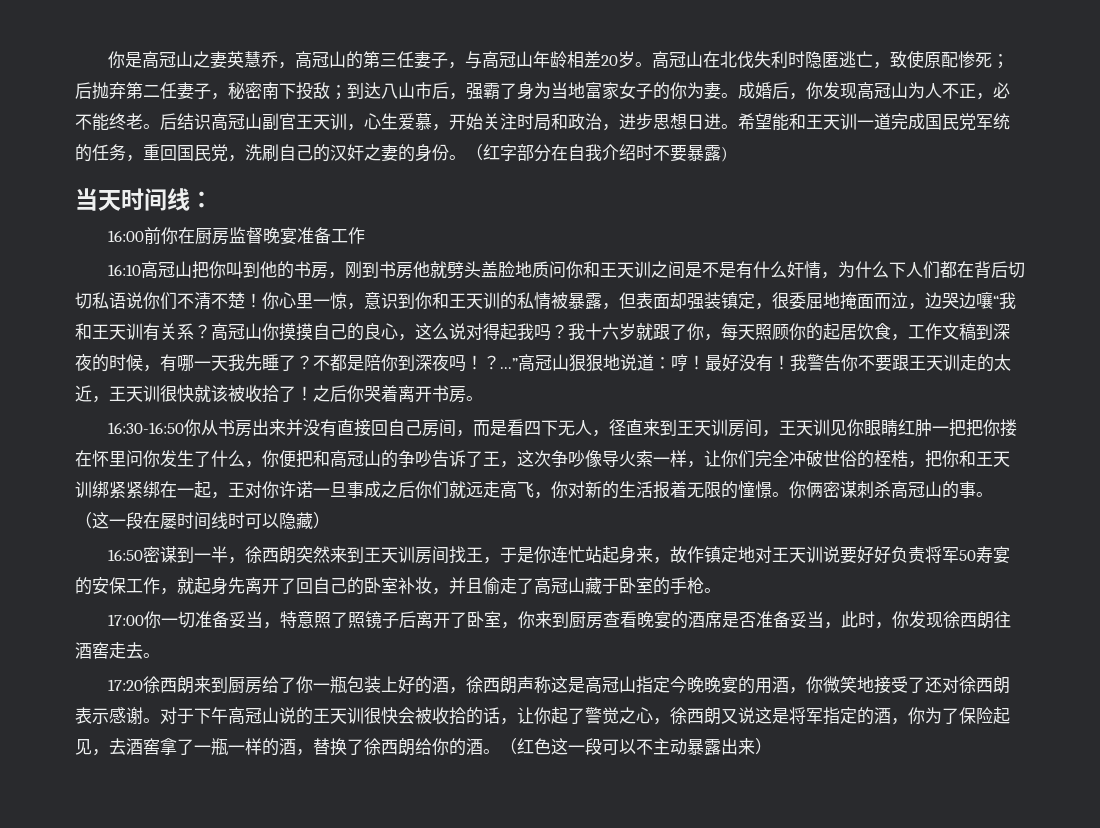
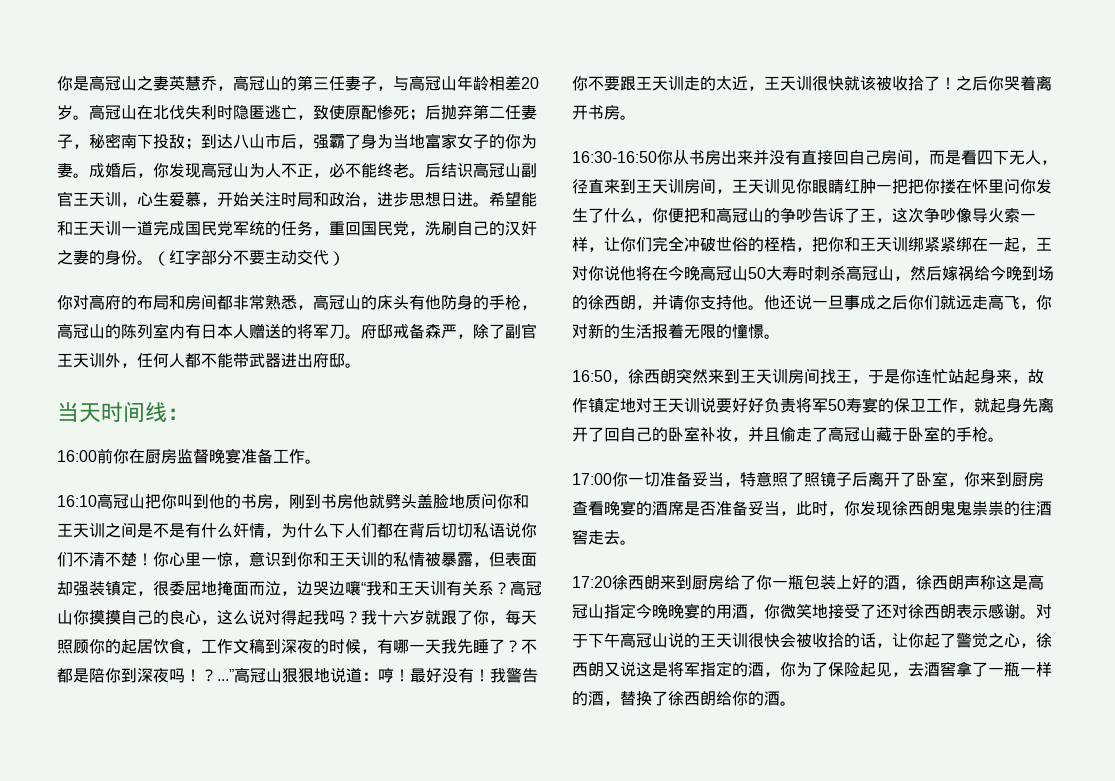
- （红字部分在自我介绍时不要暴露)
+ （红字部分不要主动交代）
+ 你对高府的布局和房间都非常熟悉，高冠山的床头有他防身的手枪，高冠山的陈列室内有日本人赠送的将军刀。府邸戒备森严，除了副官王天训外，任何人都不能带武器进出府邸。
- 16:00前你在厨房监督晚宴准备工作
+ 16:00前你在厨房监督晚宴准备工作。
- 16:30-16:50你从书房出来并没有直接回自己房间，而是看四下无人，径直来到王天训房间，王天训见你眼睛红肿一把把你搂在怀里问你发生了什么，你便把和高冠山的争吵告诉了王，这次争吵像导火索一样，让你们完全冲破世俗的桎梏，把你和王天训绑紧紧绑在一起，王对你许诺一旦事成之后你们就远走高飞，你对新的生活报着无限的憧憬。你俩密谋刺杀高冠山的事。（这一段在屡时间线时可以隐藏）
+ 16:30-16:50你从书房出来并没有直接回自己房间，而是看四下无人，径直来到王天训房间，王天训见你眼睛红肿一把把你搂在怀里问你发生了什么，你便把和高冠山的争吵告诉了王，这次争吵像导火索一样，让你们完全冲破世俗的桎梏，把你和王天训绑紧紧绑在一起，王对你说他将在今晚高冠山50大寿时刺杀高冠山，然后嫁祸给今晚到场的徐西朗，并请你支持他。他还说一旦事成之后你们就远走高飞，你对新的生活报着无限的憧憬。
- 16:50密谋到一半，徐西朗突然来到王天训房间找王，于是你连忙站起身来，故作镇定地对王天训说要好好负责将军50寿宴的安保工作，就起身先离开了回自己的卧室补妆，并且偷走了高冠山藏于卧室的手枪。
+ 16:50，徐西朗突然来到王天训房间找王，于是你连忙站起身来，故作镇定地对王天训说要好好负责将军50寿宴的保卫工作，就起身先离开了回自己的卧室补妆，并且偷走了高冠山藏于卧室的手枪。
- 17:00你一切准备妥当，特意照了照镜子后离开了卧室，你来到厨房查看晚宴的酒席是否准备妥当，此时，你发现徐西朗往酒窖走去。
+ 17:00你一切准备妥当，特意照了照镜子后离开了卧室，你来到厨房查看晚宴的酒席是否准备妥当，此时，你发现徐西朗鬼鬼祟祟的往酒窖走去。
- （红色这一段可以不主动暴露出来）

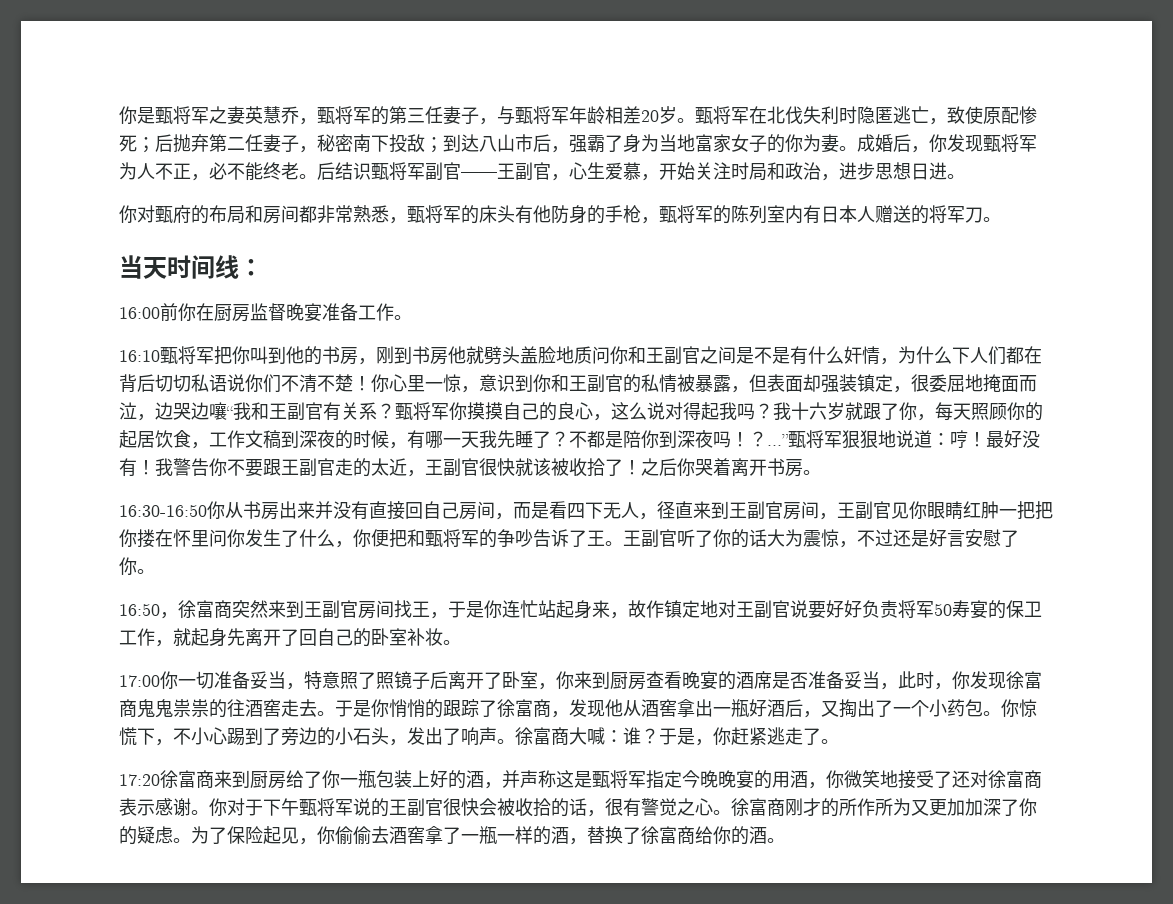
- 你是高冠山之妻英慧乔，高冠山的第三任妻子，与高冠山年龄相差20岁。
+ 你是甄将军之妻英慧乔，甄将军的第三任妻子，与甄将军年龄相差20岁。
- 高冠山在北伐失利时隐匿逃亡，致使原配惨死；后抛弃第二任妻子，秘密南下投敌；到达八山市后，强霸了身为当地富家女子的你为妻。
+ 甄将军在北伐失利时隐匿逃亡，致使原配惨死；后抛弃第二任妻子，秘密南下投敌；到达八山市后，强霸了身为当地富家女子的你为妻。
- 成婚后，你发现高冠山为人不正，必不能终老。
+ 成婚后，你发现甄将军为人不正，必不能终老。
- 后结识高冠山副官王天训，心生爱慕，开始关注时局和政治，进步思想日进。希望能和王天训一道完成国民党军统的任务，重回国民党，洗刷自己的汉奸之妻的身份。（红字部分不要主动交代）
- 你对高府的布局和房间都非常熟悉，高冠山的床头有他防身的手枪，高冠山的陈列室内有日本人赠送的将军刀。府邸戒备森严，除了副官王天训外，任何人都不能带武器进出府邸。
+ 后结识甄将军副官——王副官，心生爱慕，开始关注时局和政治，进步思想日进。
+ 你对甄府的布局和房间都非常熟悉，甄将军的床头有他防身的手枪，甄将军的陈列室内有日本人赠送的将军刀。
- 16:10高冠山把你叫到他的书房，刚到书房他就劈头盖脸地质问你和王天训之间是不是有什么奸情，为什么下人们都在背后切切私语说你们不清不楚！
+ 16:10甄将军把你叫到他的书房，刚到书房他就劈头盖脸地质问你和王副官之间是不是有什么奸情，为什么下人们都在背后切切私语说你们不清不楚！
- 你心里一惊，意识到你和王天训的私情被暴露，但表面却强装镇定，很委屈地掩面而泣，边哭边嚷“我和王天训有关系？
+ 你心里一惊，意识到你和王副官的私情被暴露，但表面却强装镇定，很委屈地掩面而泣，边哭边嚷“我和王副官有关系？
- 高冠山你摸摸自己的良心，这么说对得起我吗？
+ 甄将军你摸摸自己的良心，这么说对得起我吗？
- 高冠山狠狠地说道：哼！
+ 甄将军狠狠地说道：哼！
- 我警告你不要跟王天训走的太近，王天训很快就该被收拾了！
+ 我警告你不要跟王副官走的太近，王副官很快就该被收拾了！
- 16:30-16:50你从书房出来并没有直接回自己房间，而是看四下无人，径直来到王天训房间，王天训见你眼睛红肿一把把你搂在怀里问你发生了什么，你便把和高冠山的争吵告诉了王，这次争吵像导火索一样，让你们完全冲破世俗的桎梏，把你和王天训绑紧紧绑在一起，王对你说他将在今晚高冠山50大寿时刺杀高冠山，然后嫁祸给今晚到场的徐西朗，并请你支持他。他还说一旦事成之后你们就远走高飞，你对新的生活报着无限的憧憬。
+ 16:30-16:50你从书房出来并没有直接回自己房间，而是看四下无人，径直来到王副官房间，王副官见你眼睛红肿一把把你搂在怀里问你发生了什么，你便把和甄将军的争吵告诉了王。王副官听了你的话大为震惊，不过还是好言安慰了你。
- 16:50，徐西朗突然来到王天训房间找王，于是你连忙站起身来，故作镇定地对王天训说要好好负责将军50寿宴的保卫工作，就起身先离开了回自己的卧室补妆，并且偷走了高冠山藏于卧室的手枪。
+ 16:50，徐富商突然来到王副官房间找王，于是你连忙站起身来，故作镇定地对王副官说要好好负责将军50寿宴的保卫工作，就起身先离开了回自己的卧室补妆。
- 17:00你一切准备妥当，特意照了照镜子后离开了卧室，你来到厨房查看晚宴的酒席是否准备妥当，此时，你发现徐西朗鬼鬼祟祟的往酒窖走去。
+ 17:00你一切准备妥当，特意照了照镜子后离开了卧室，你来到厨房查看晚宴的酒席是否准备妥当，此时，你发现徐富商鬼鬼祟祟的往酒窖走去。于是你悄悄的跟踪了徐富商，发现他从酒窖拿出一瓶好酒后，又掏出了一个小药包。你惊慌下，不小心踢到了旁边的小石头，发出了响声。徐富商大喊：谁？于是，你赶紧逃走了。
- 17:20徐西朗来到厨房给了你一瓶包装上好的酒，徐西朗声称这是高冠山指定今晚晚宴的用酒，你微笑地接受了还对徐西朗表示感谢。
+ 17:20徐富商来到厨房给了你一瓶包装上好的酒，并声称这是甄将军指定今晚晚宴的用酒，你微笑地接受了还对徐富商表示感谢。
- 对于下午高冠山说的王天训很快会被收拾的话，让你起了警觉之心，徐西朗又说这是将军指定的酒，你为了保险起见，去酒窖拿了一瓶一样的酒，替换了徐西朗给你的酒。
+ 你对于下午甄将军说的王副官很快会被收拾的话，很有警觉之心。徐富商刚才的所作所为又更加加深了你的疑虑。为了保险起见，你偷偷去酒窖拿了一瓶一样的酒，替换了徐富商给你的酒。

